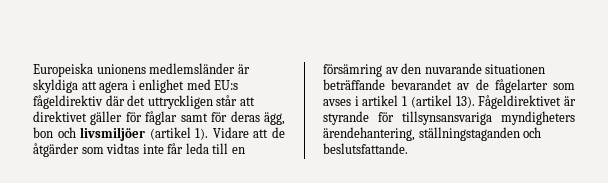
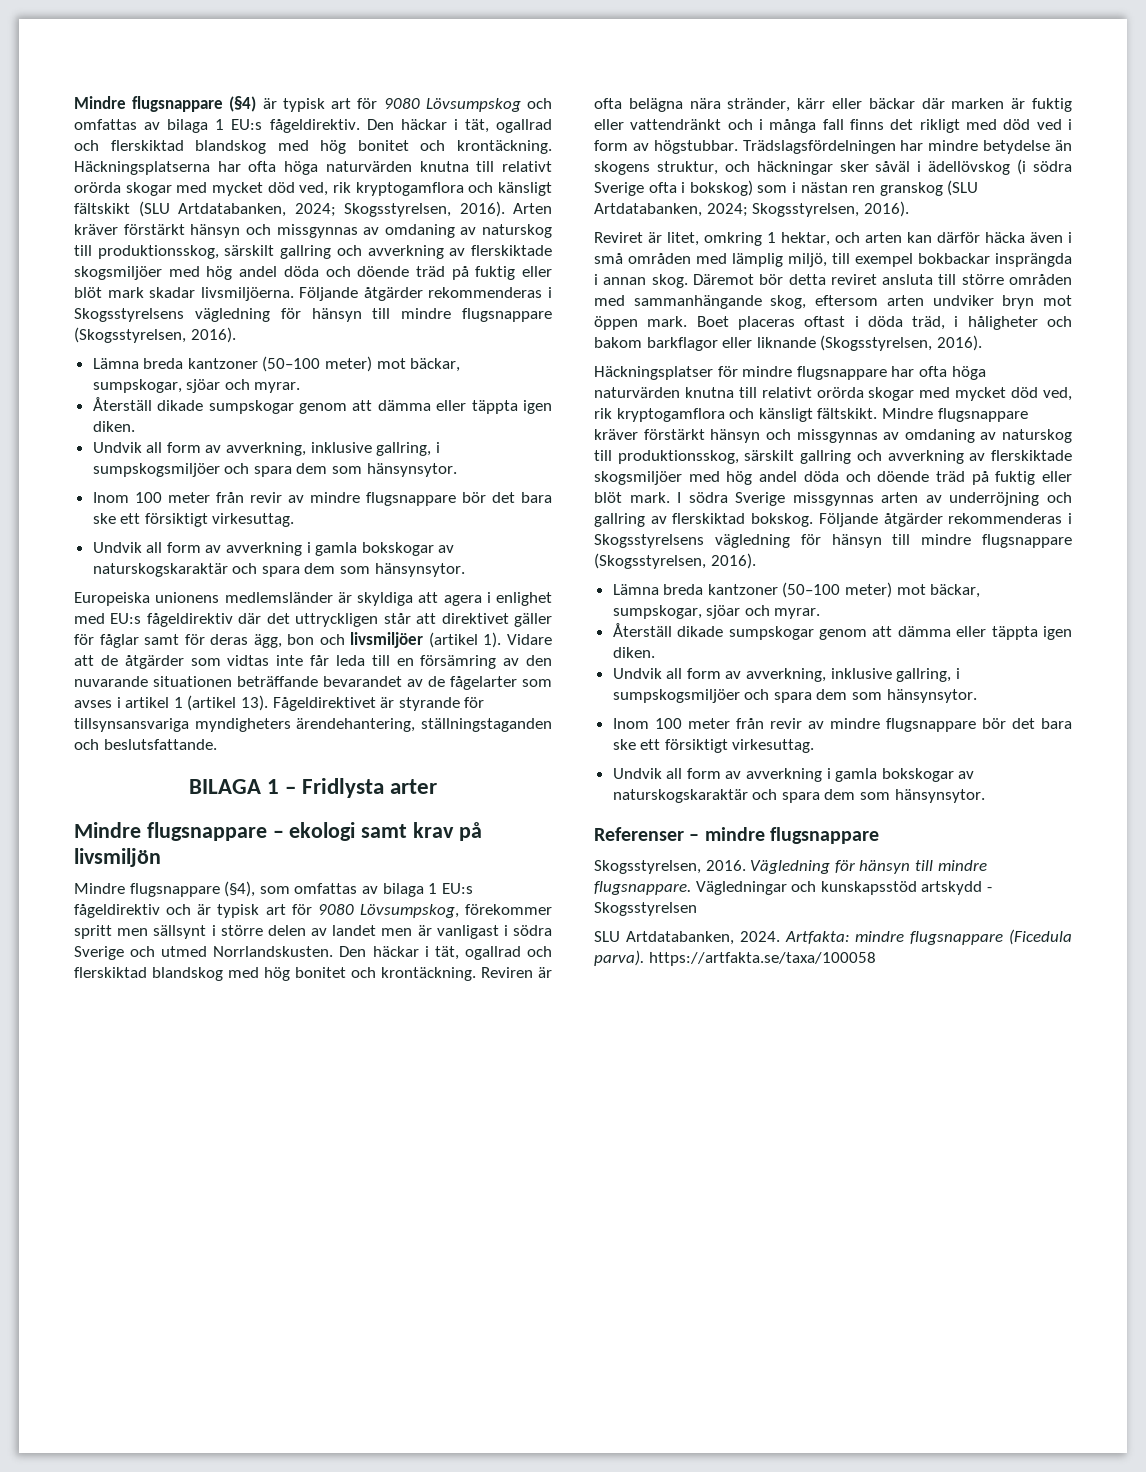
+ Mindre flugsnappare (§4) är typisk art för 9080 Lövsumpskog och omfattas av bilaga 1 EU:s fågeldirektiv. Den häckar i tät, ogallrad och flerskiktad blandskog med hög bonitet och krontäckning. Häckningsplatserna har ofta höga naturvärden knutna till relativt orörda skogar med mycket död ved, rik kryptogamflora och känsligt fältskikt (SLU Artdatabanken, 2024; Skogsstyrelsen, 2016). Arten kräver förstärkt hänsyn och missgynnas av omdaning av naturskog till produktionsskog, särskilt gallring och avverkning av flerskiktade skogsmiljöer med hög andel döda och döende träd på fuktig eller blöt mark skadar livsmiljöerna. Följande åtgärder rekommenderas i Skogsstyrelsens vägledning för hänsyn till mindre flugsnappare (Skogsstyrelsen, 2016).
+ Lämna breda kantzoner (50–100 meter) mot bäckar, sumpskogar, sjöar och myrar.
+ Återställ dikade sumpskogar genom att dämma eller täppta igen diken.
+ Undvik all form av avverkning, inklusive gallring, i sumpskogsmiljöer och spara dem som hänsynsytor.
+ Inom 100 meter från revir av mindre flugsnappare bör det bara ske ett försiktigt virkesuttag.
+ Undvik all form av avverkning i gamla bokskogar av naturskogskaraktär och spara dem som hänsynsytor.
+ BILAGA 1 – Fridlysta arter
+ Mindre flugsnappare – ekologi samt krav på livsmiljön
+ Mindre flugsnappare (§4), som omfattas av bilaga 1 EU:s fågeldirektiv och är typisk art för 9080 Lövsumpskog, förekommer spritt men sällsynt i större delen av landet men är vanligast i södra Sverige och utmed Norrlandskusten. Den häckar i tät, ogallrad och flerskiktad blandskog med hög bonitet och krontäckning. Reviren är ofta belägna nära stränder, kärr eller bäckar där marken är fuktig eller vattendränkt och i många fall finns det rikligt med död ved i form av högstubbar. Trädslagsfördelningen har mindre betydelse än skogens struktur, och häckningar sker såväl i ädellövskog (i södra Sverige ofta i bokskog) som i nästan ren granskog (SLU Artdatabanken, 2024; Skogsstyrelsen, 2016).
+ Reviret är litet, omkring 1 hektar, och arten kan därför häcka även i små områden med lämplig miljö, till exempel bokbackar insprängda i annan skog. Däremot bör detta reviret ansluta till större områden med sammanhängande skog, eftersom arten undviker bryn mot öppen mark. Boet placeras oftast i döda träd, i håligheter och bakom barkflagor eller liknande (Skogsstyrelsen, 2016).
+ Häckningsplatser för mindre flugsnappare har ofta höga naturvärden knutna till relativt orörda skogar med mycket död ved, rik kryptogamflora och känsligt fältskikt. Mindre flugsnappare kräver förstärkt hänsyn och missgynnas av omdaning av naturskog till produktionsskog, särskilt gallring och avverkning av flerskiktade skogsmiljöer med hög andel döda och döende träd på fuktig eller blöt mark. I södra Sverige missgynnas arten av underröjning och gallring av flerskiktad bokskog. Följande åtgärder rekommenderas i Skogsstyrelsens vägledning för hänsyn till mindre flugsnappare (Skogsstyrelsen, 2016).
+ Lämna breda kantzoner (50–100 meter) mot bäckar, sumpskogar, sjöar och myrar.
+ Återställ dikade sumpskogar genom att dämma eller täppta igen diken.
+ Undvik all form av avverkning, inklusive gallring, i sumpskogsmiljöer och spara dem som hänsynsytor.
+ Inom 100 meter från revir av mindre flugsnappare bör det bara ske ett försiktigt virkesuttag.
+ Undvik all form av avverkning i gamla bokskogar av naturskogskaraktär och spara dem som hänsynsytor.
+ Referenser – mindre flugsnappare
+ Skogsstyrelsen, 2016. Vägledning för hänsyn till mindre flugsnappare. Vägledningar och kunskapsstöd artskydd - Skogsstyrelsen
+ SLU Artdatabanken, 2024. Artfakta: mindre flugsnappare (Ficedula parva). https://artfakta.se/taxa/100058

